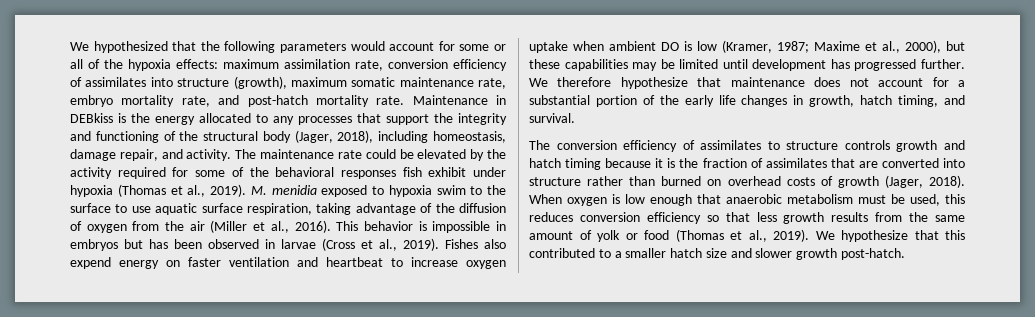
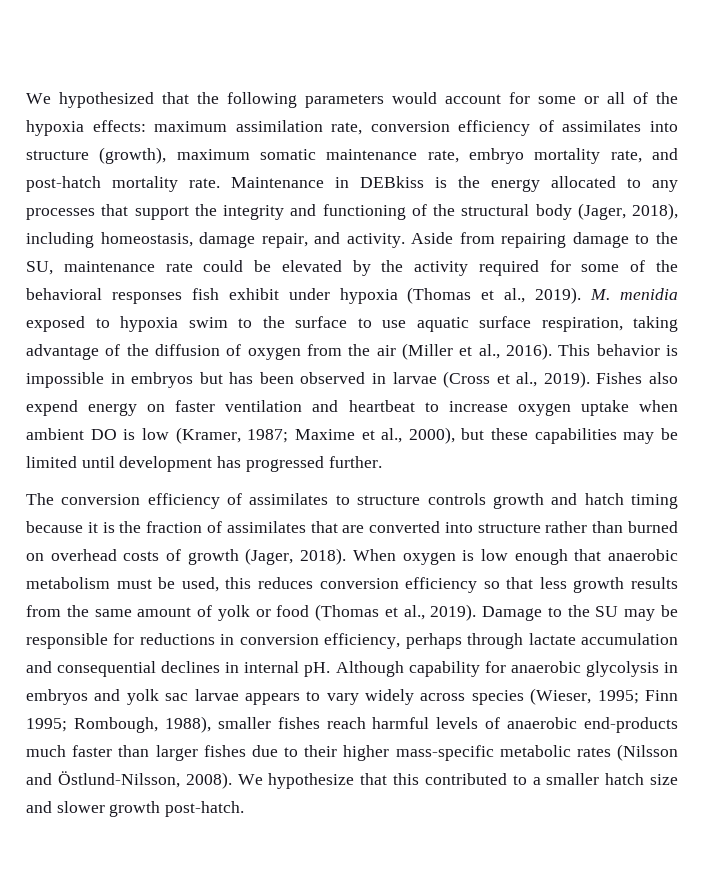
- The maintenance rate could be elevated by the activity required for some of the behavioral responses fish exhibit under hypoxia (Thomas et al., 2019).
+ Aside from repairing damage to the SU, maintenance rate could be elevated by the activity required for some of the behavioral responses fish exhibit under hypoxia (Thomas et al., 2019).
- We therefore hypothesize that maintenance does not account for a substantial portion of the early life changes in growth, hatch timing, and survival.
+ Damage to the SU may be responsible for reductions in conversion efficiency, perhaps through lactate accumulation and consequential declines in internal pH. Although capability for anaerobic glycolysis in embryos and yolk sac larvae appears to vary widely across species (Wieser, 1995; Finn 1995; Rombough, 1988), smaller fishes reach harmful levels of anaerobic end-products much faster than larger fishes due to their higher mass-specific metabolic rates (Nilsson and Östlund-Nilsson, 2008).

